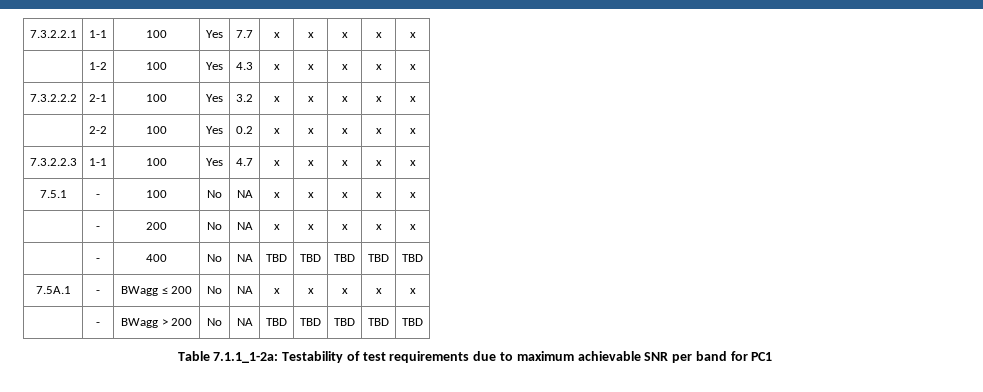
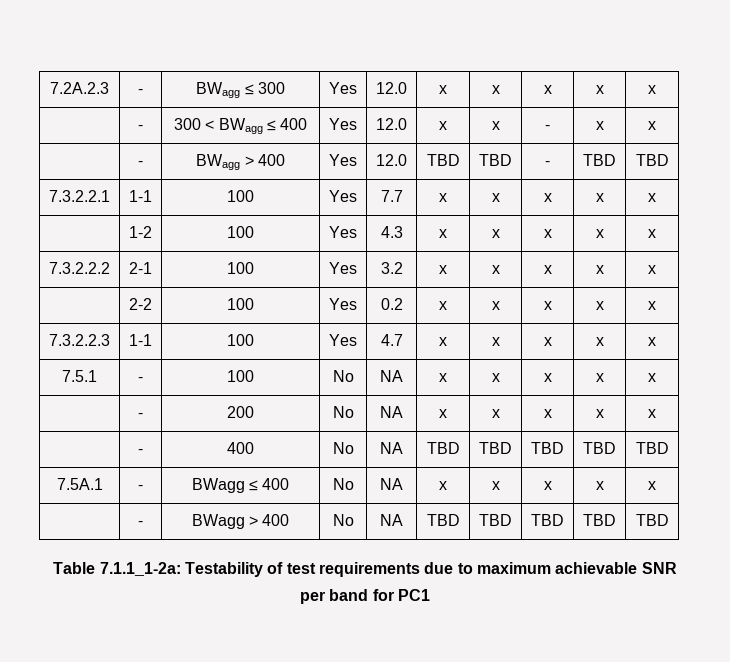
+ 7.2A.2.3 | - | BWagg ≤ 300 | Yes | 12.0 | x | x | x | x | x
+ | - | 300 < BWagg ≤ 400 | Yes | 12.0 | x | x | - | x | x
+ | - | BWagg > 400 | Yes | 12.0 | TBD | TBD | - | TBD | TBD
- 7.5A.1 | - | BWagg ≤ 200 | No | NA | x | x | x | x | x
+ 7.5A.1 | - | BWagg ≤ 400 | No | NA | x | x | x | x | x
- | - | BWagg > 200 | No | NA | TBD | TBD | TBD | TBD | TBD
+ | - | BWagg > 400 | No | NA | TBD | TBD | TBD | TBD | TBD

